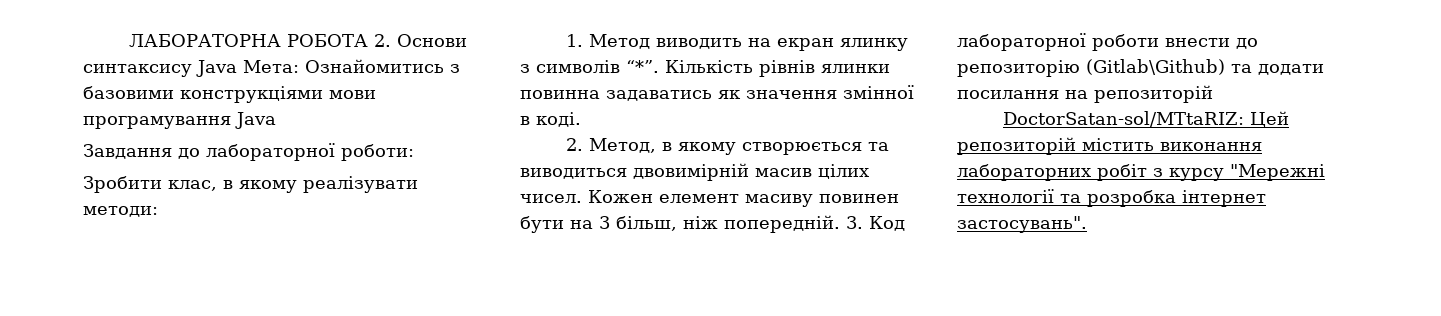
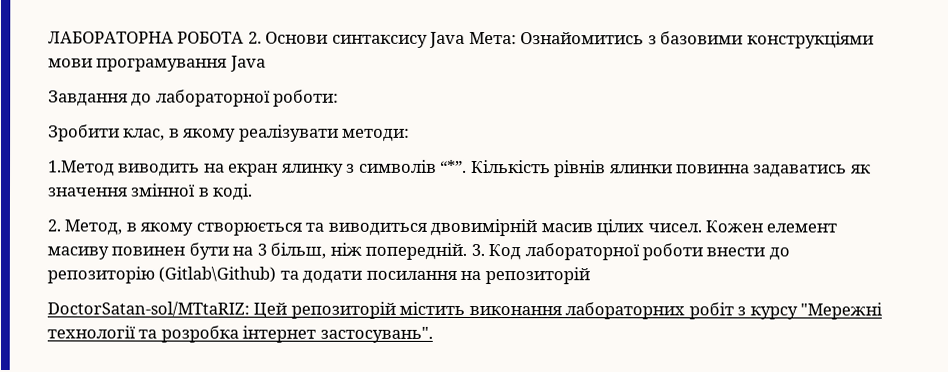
- 1. Метод виводить на екран ялинку з символів “*”.
+ 1.Метод виводить на екран ялинку з символів “*”.

